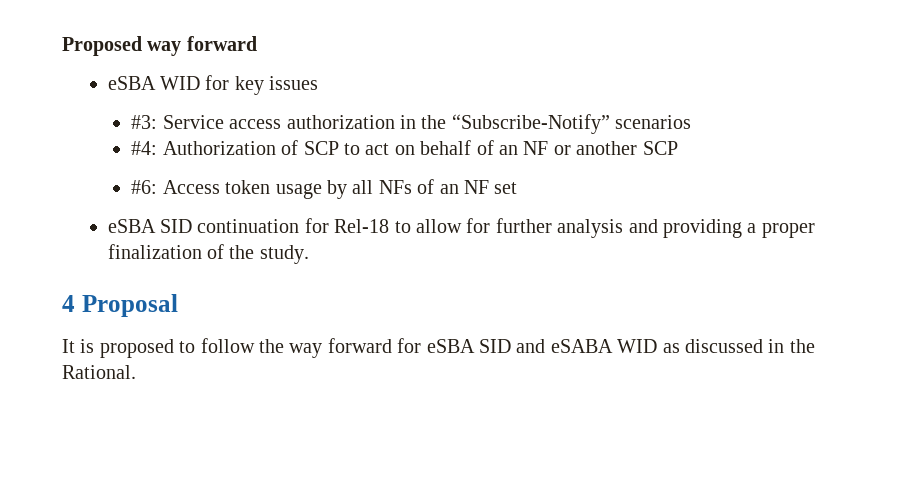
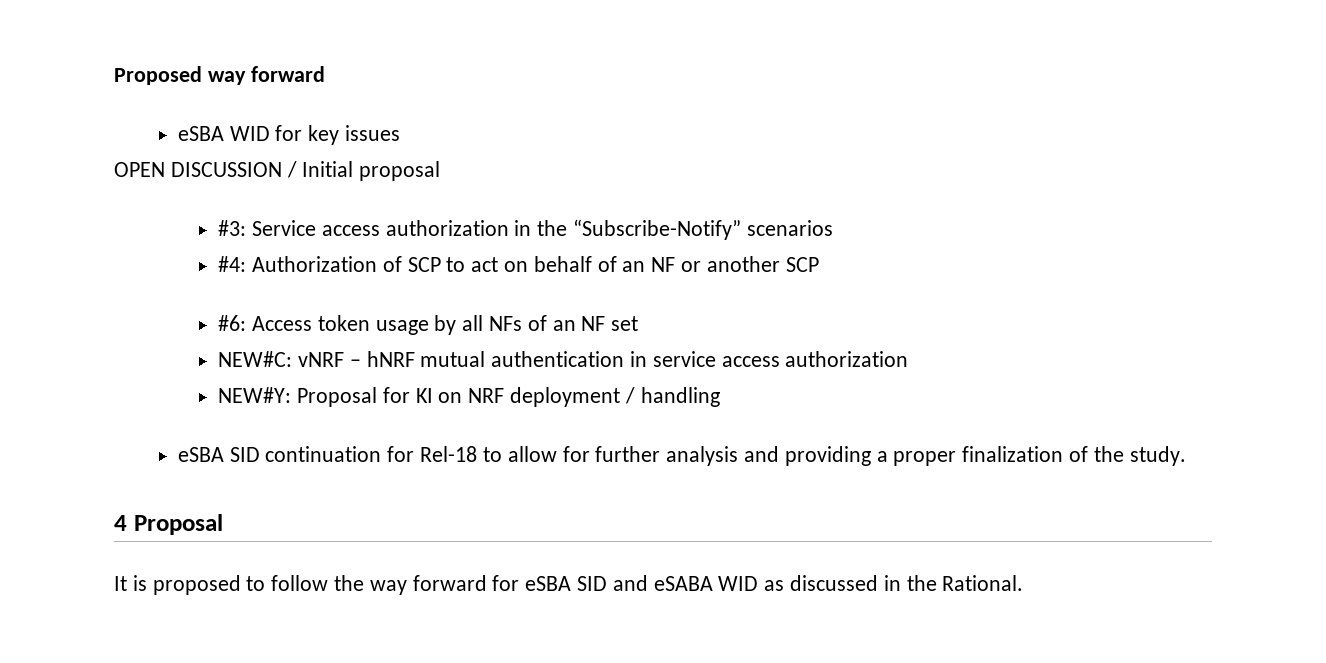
+ OPEN DISCUSSION / Initial proposal
+ NEW#C: vNRF – hNRF mutual authentication in service access authorization
+ NEW#Y: Proposal for KI on NRF deployment / handling

